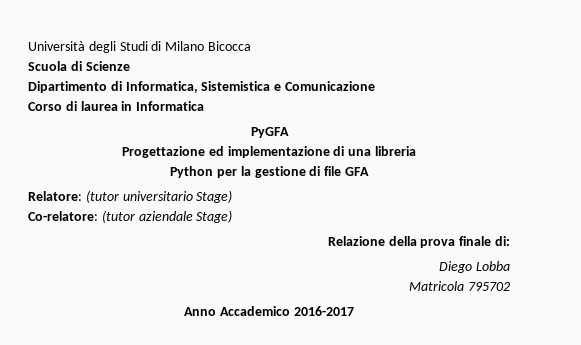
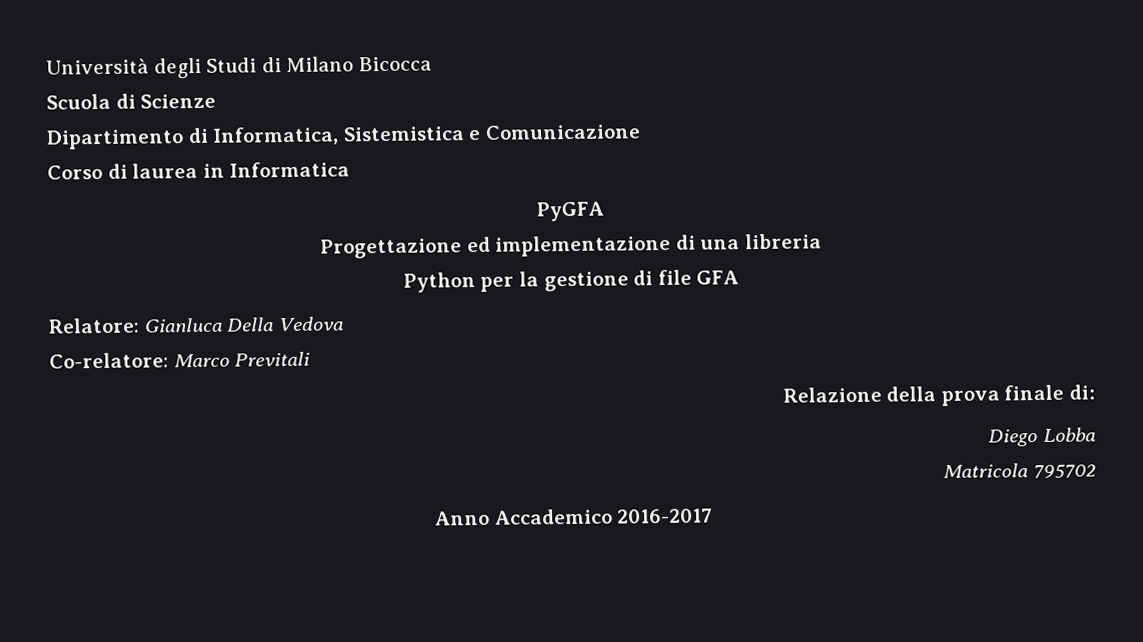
- Relatore: (tutor universitario Stage)
- Co-relatore: (tutor aziendale Stage)
+ Relatore: Gianluca Della Vedova
+ Co-relatore: Marco Previtali

